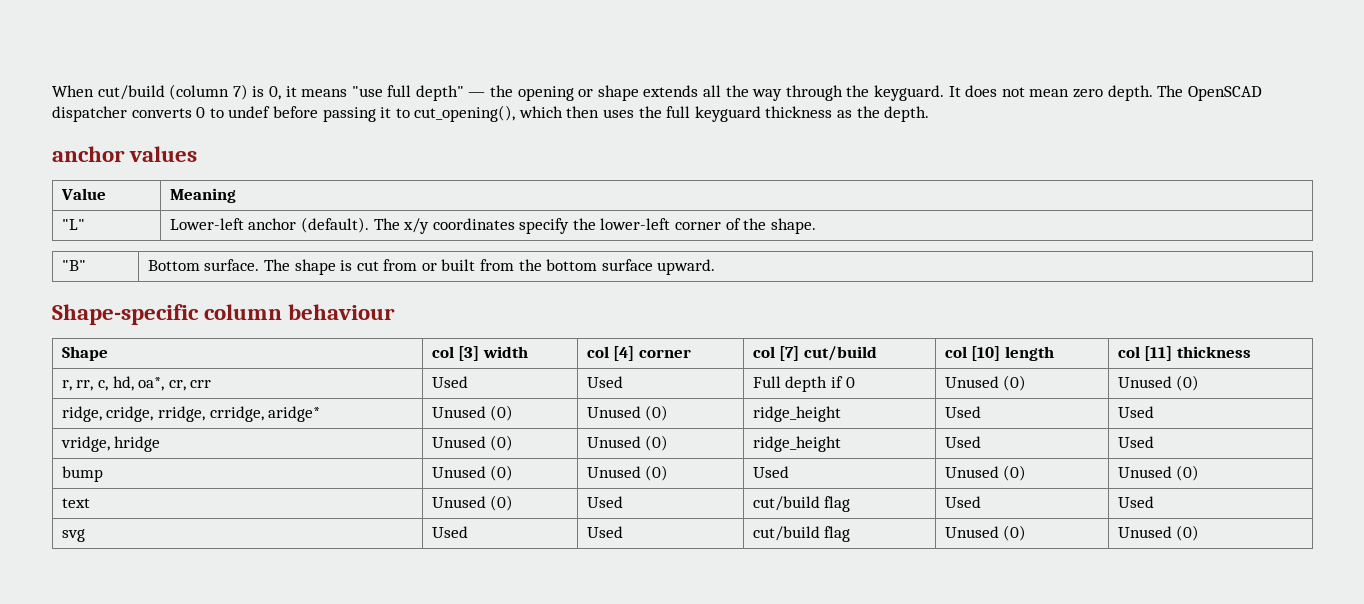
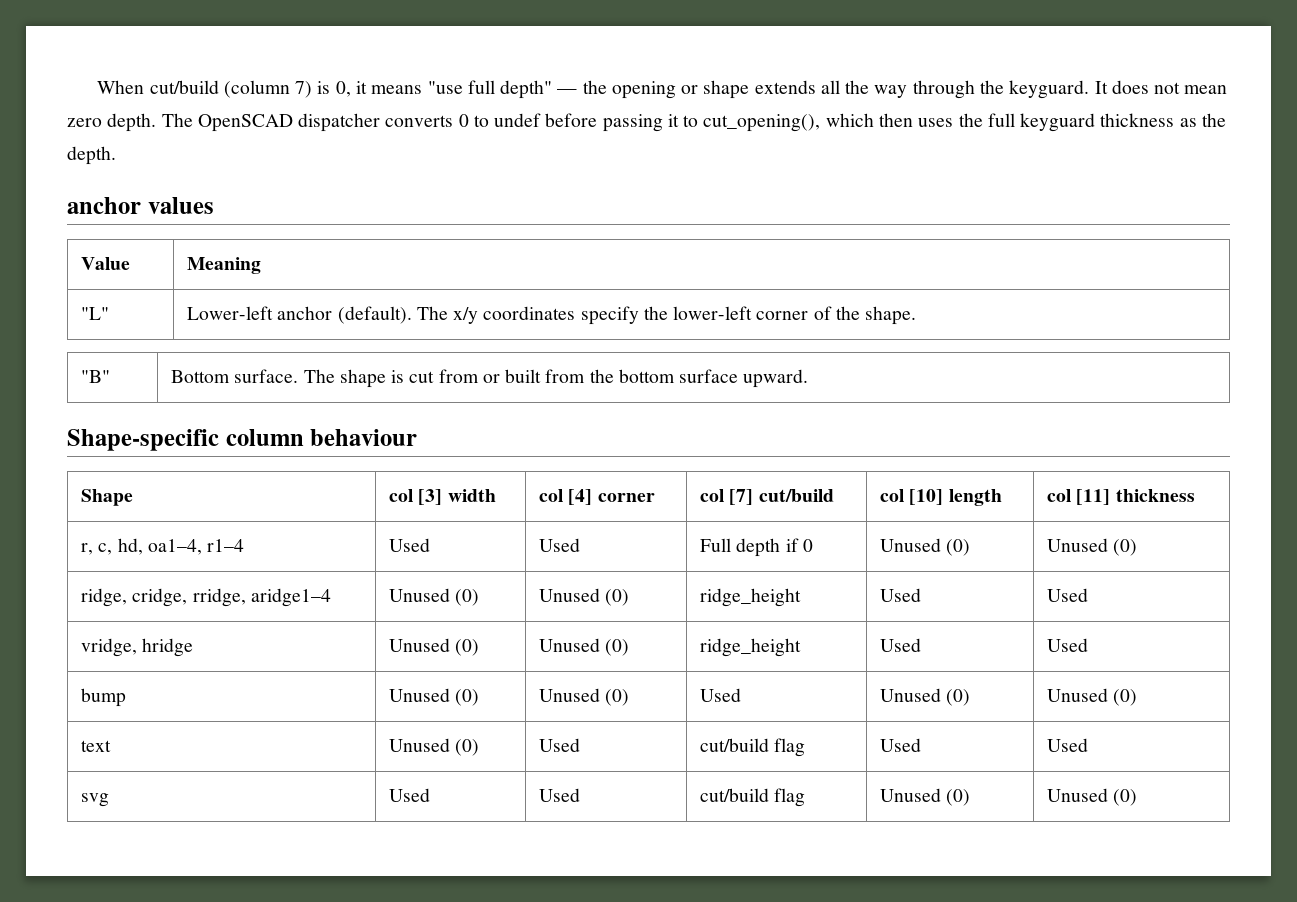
- r, rr, c, hd, oa*, cr, crr | Used | Used | Full depth if 0 | Unused (0) | Unused (0)
+ r, c, hd, oa1–4, r1–4 | Used | Used | Full depth if 0 | Unused (0) | Unused (0)
- ridge, cridge, rridge, crridge, aridge* | Unused (0) | Unused (0) | ridge_height | Used | Used
+ ridge, cridge, rridge, aridge1–4 | Unused (0) | Unused (0) | ridge_height | Used | Used

